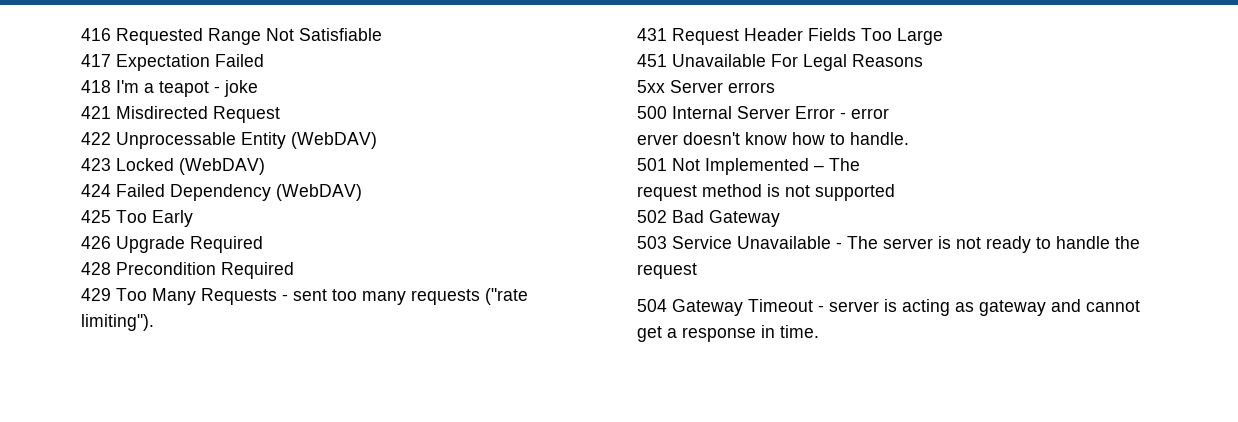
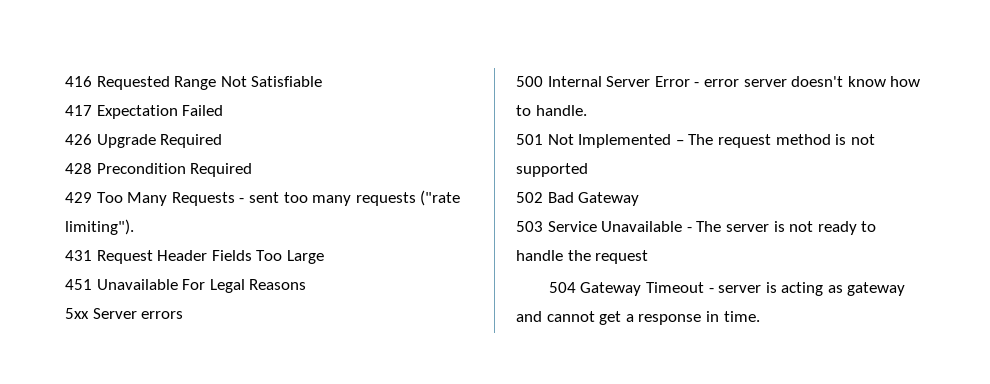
- 418 I'm a teapot - joke
- 421 Misdirected Request
- 422 Unprocessable Entity (WebDAV)
- 423 Locked (WebDAV)
- 424 Failed Dependency (WebDAV)
- 425 Too Early
- 500 Internal Server Error - error
- erver doesn't know how to handle.
+ 500 Internal Server Error - error server doesn't know how to handle.
- 501 Not Implemented – The
- request method is not supported
+ 501 Not Implemented – The request method is not supported

